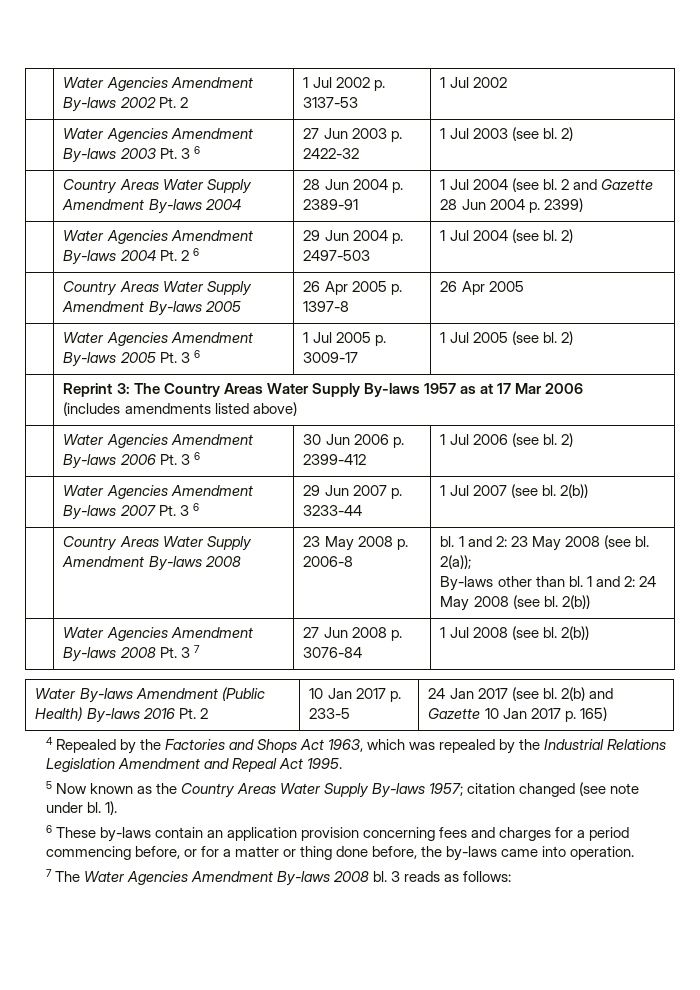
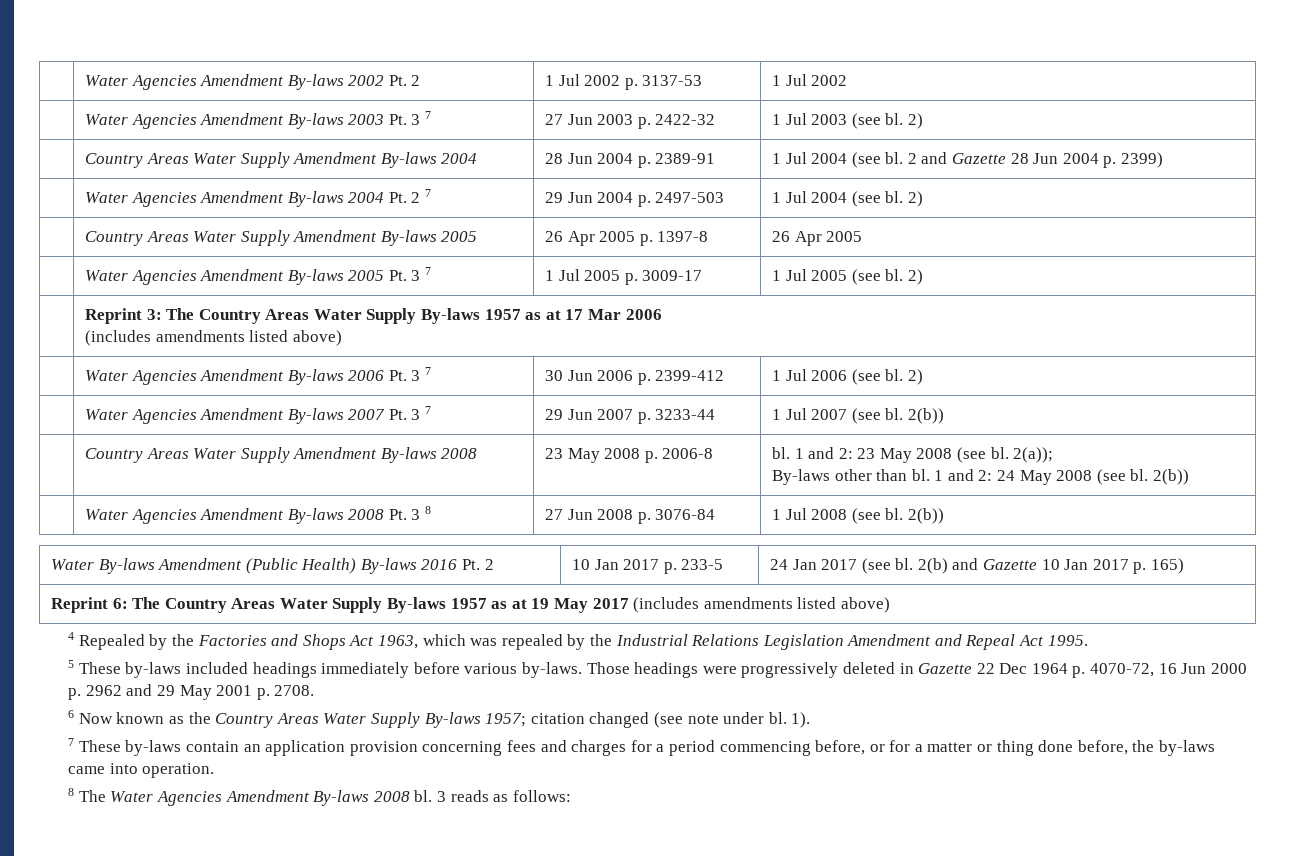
- | Water Agencies Amendment By-laws 2003 Pt. 3 6 | 27 Jun 2003 p. 2422-32 | 1 Jul 2003 (see bl. 2)
+ | Water Agencies Amendment By-laws 2003 Pt. 3 7 | 27 Jun 2003 p. 2422-32 | 1 Jul 2003 (see bl. 2)
- | Water Agencies Amendment By-laws 2004 Pt. 2 6 | 29 Jun 2004 p. 2497-503 | 1 Jul 2004 (see bl. 2)
+ | Water Agencies Amendment By-laws 2004 Pt. 2 7 | 29 Jun 2004 p. 2497-503 | 1 Jul 2004 (see bl. 2)
- | Water Agencies Amendment By-laws 2005 Pt. 3 6 | 1 Jul 2005 p. 3009-17 | 1 Jul 2005 (see bl. 2)
+ | Water Agencies Amendment By-laws 2005 Pt. 3 7 | 1 Jul 2005 p. 3009-17 | 1 Jul 2005 (see bl. 2)
- | Water Agencies Amendment By-laws 2006 Pt. 3 6 | 30 Jun 2006 p. 2399-412 | 1 Jul 2006 (see bl. 2)
+ | Water Agencies Amendment By-laws 2006 Pt. 3 7 | 30 Jun 2006 p. 2399-412 | 1 Jul 2006 (see bl. 2)
- | Water Agencies Amendment By-laws 2007 Pt. 3 6 | 29 Jun 2007 p. 3233-44 | 1 Jul 2007 (see bl. 2(b))
+ | Water Agencies Amendment By-laws 2007 Pt. 3 7 | 29 Jun 2007 p. 3233-44 | 1 Jul 2007 (see bl. 2(b))
- | Water Agencies Amendment By-laws 2008 Pt. 3 7 | 27 Jun 2008 p. 3076-84 | 1 Jul 2008 (see bl. 2(b))
+ | Water Agencies Amendment By-laws 2008 Pt. 3 8 | 27 Jun 2008 p. 3076-84 | 1 Jul 2008 (see bl. 2(b))
+ Reprint 6: The Country Areas Water Supply By-laws 1957 as at 19 May 2017 (includes amendments listed above)
- 5 Now known as the Country Areas Water Supply By-laws 1957; citation changed (see note under bl.
+ 5 These by-laws included headings immediately before various by-laws. Those headings were progressively deleted in Gazette 22 Dec 1964 p. 4070-72, 16 Jun 2000 p. 2962 and 29 May 2001 p. 2708.
+ 6 Now known as the Country Areas Water Supply By-laws 1957; citation changed (see note under bl.
- 6 These by-laws contain an application provision concerning fees and charges for a period commencing before, or for a matter or thing done before, the by-laws came into operation.
+ 7 These by-laws contain an application provision concerning fees and charges for a period commencing before, or for a matter or thing done before, the by-laws came into operation.
- 7 The Water Agencies Amendment By-laws 2008 bl.
+ 8 The Water Agencies Amendment By-laws 2008 bl.

